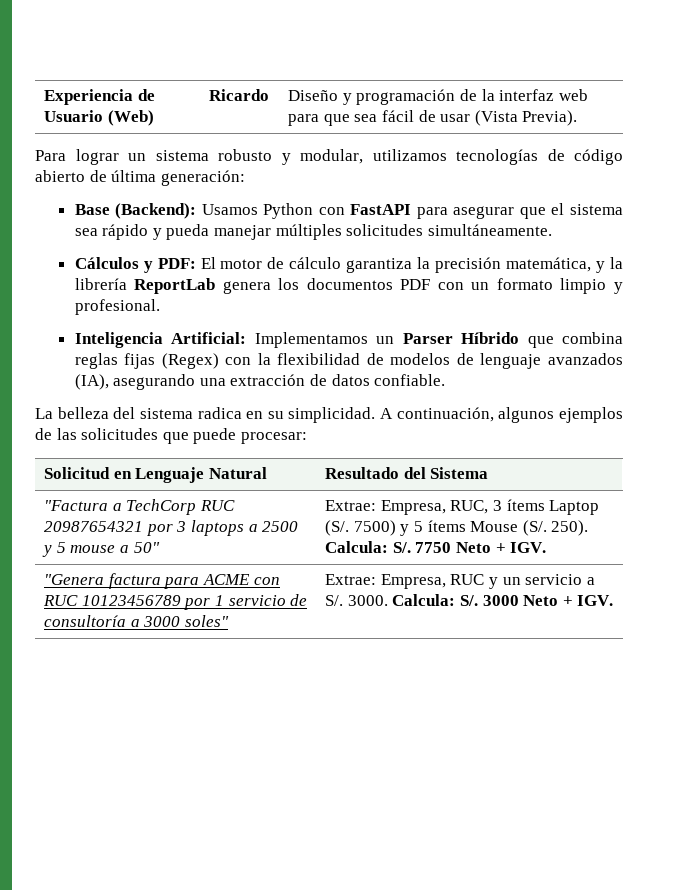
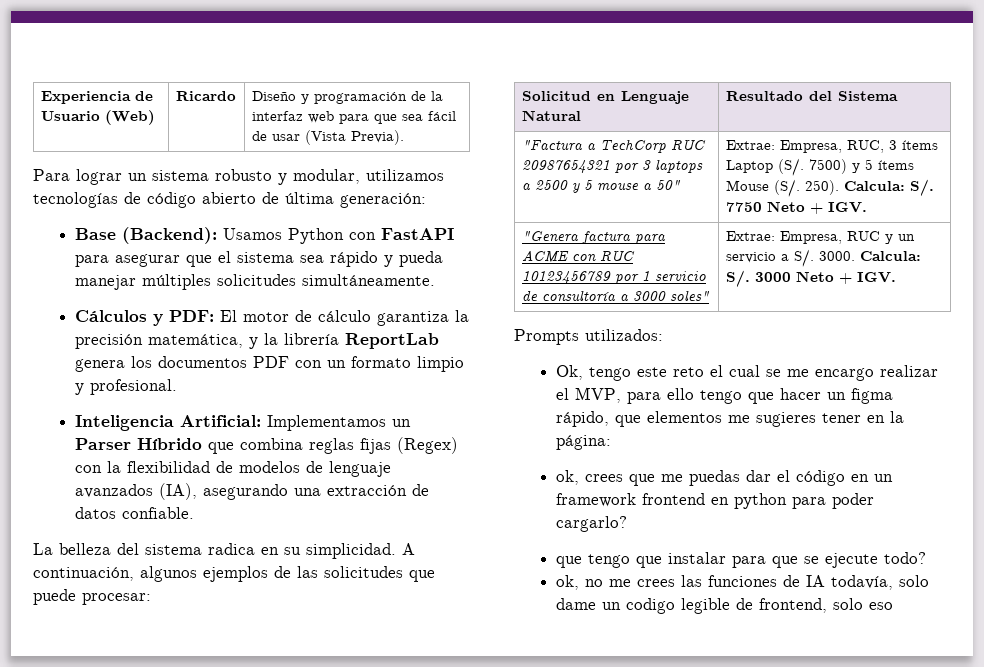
+ Prompts utilizados:
+ Ok, tengo este reto el cual se me encargo realizar el MVP, para ello tengo que hacer un figma rápido, que elementos me sugieres tener en la página:
+ ok, crees que me puedas dar el código en un framework frontend en python para poder cargarlo?
+ que tengo que instalar para que se ejecute todo?
+ ok, no me crees las funciones de IA todavía, solo dame un codigo legible de frontend, solo eso

